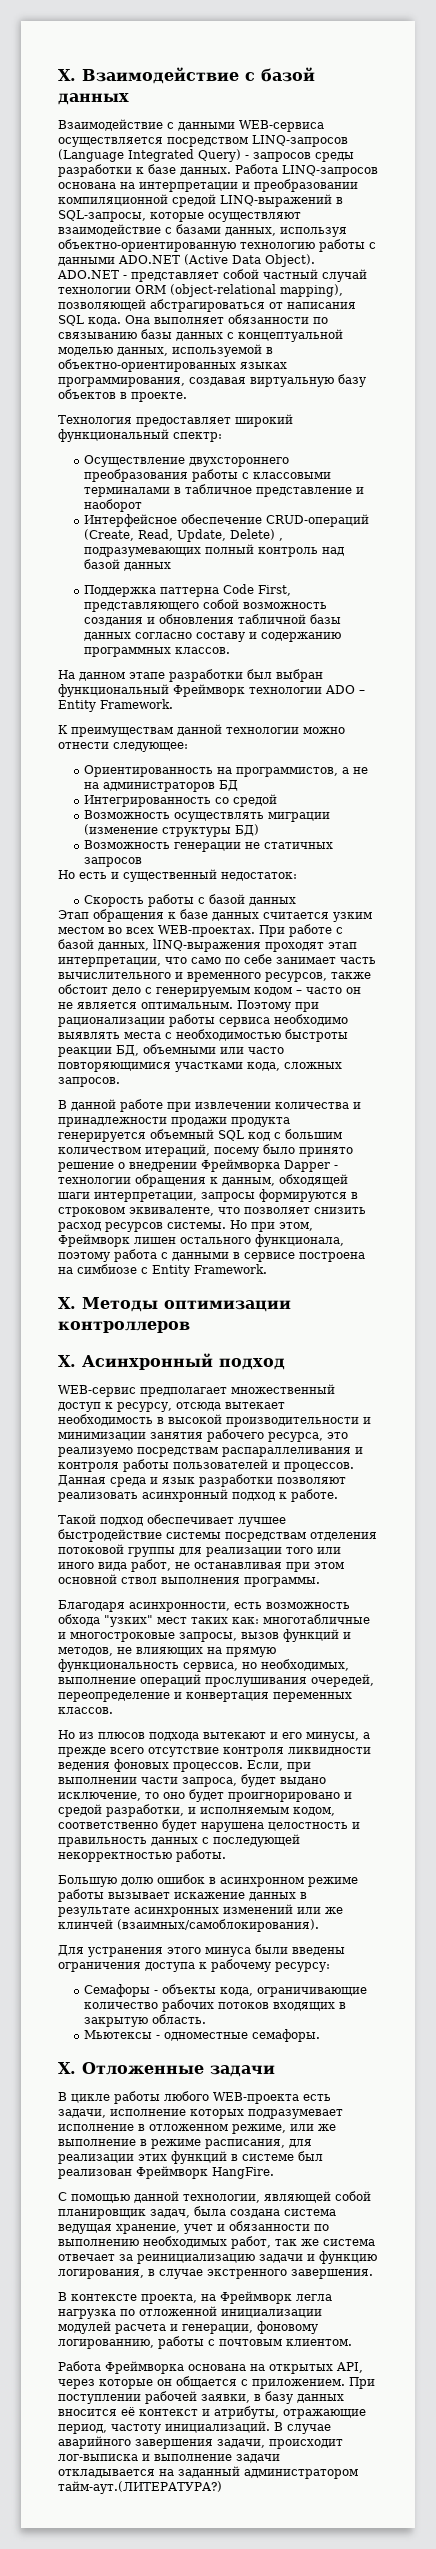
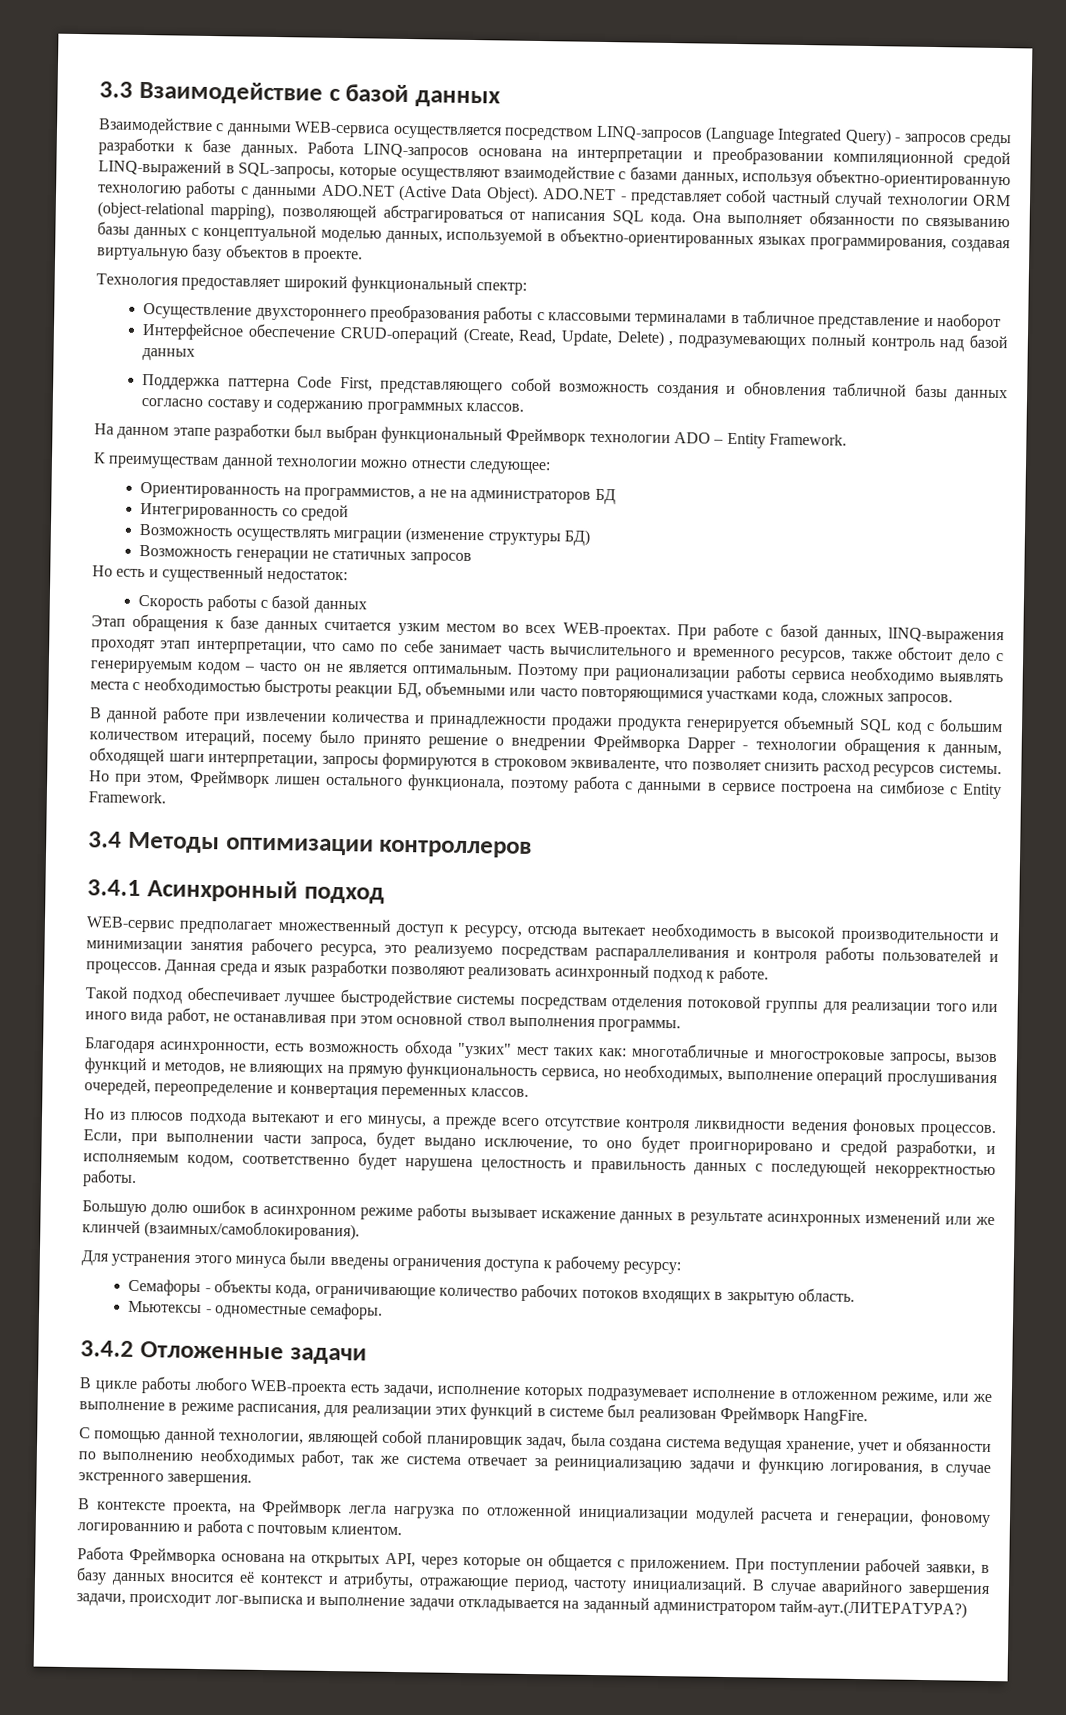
- Х. Взаимодействие с базой данных
+ 3.3 Взаимодействие с базой данных
- Х. Методы оптимизации контроллеров
+ 3.4 Методы оптимизации контроллеров
- Х. Асинхронный подход
+ 3.4.1 Асинхронный подход
- Х. Отложенные задачи
+ 3.4.2 Отложенные задачи
- В контексте проекта, на Фреймворк легла нагрузка по отложенной инициализации модулей расчета и генерации, фоновому логированнию, работы с почтовым клиентом.
+ В контексте проекта, на Фреймворк легла нагрузка по отложенной инициализации модулей расчета и генерации, фоновому логированнию и работа с почтовым клиентом.

